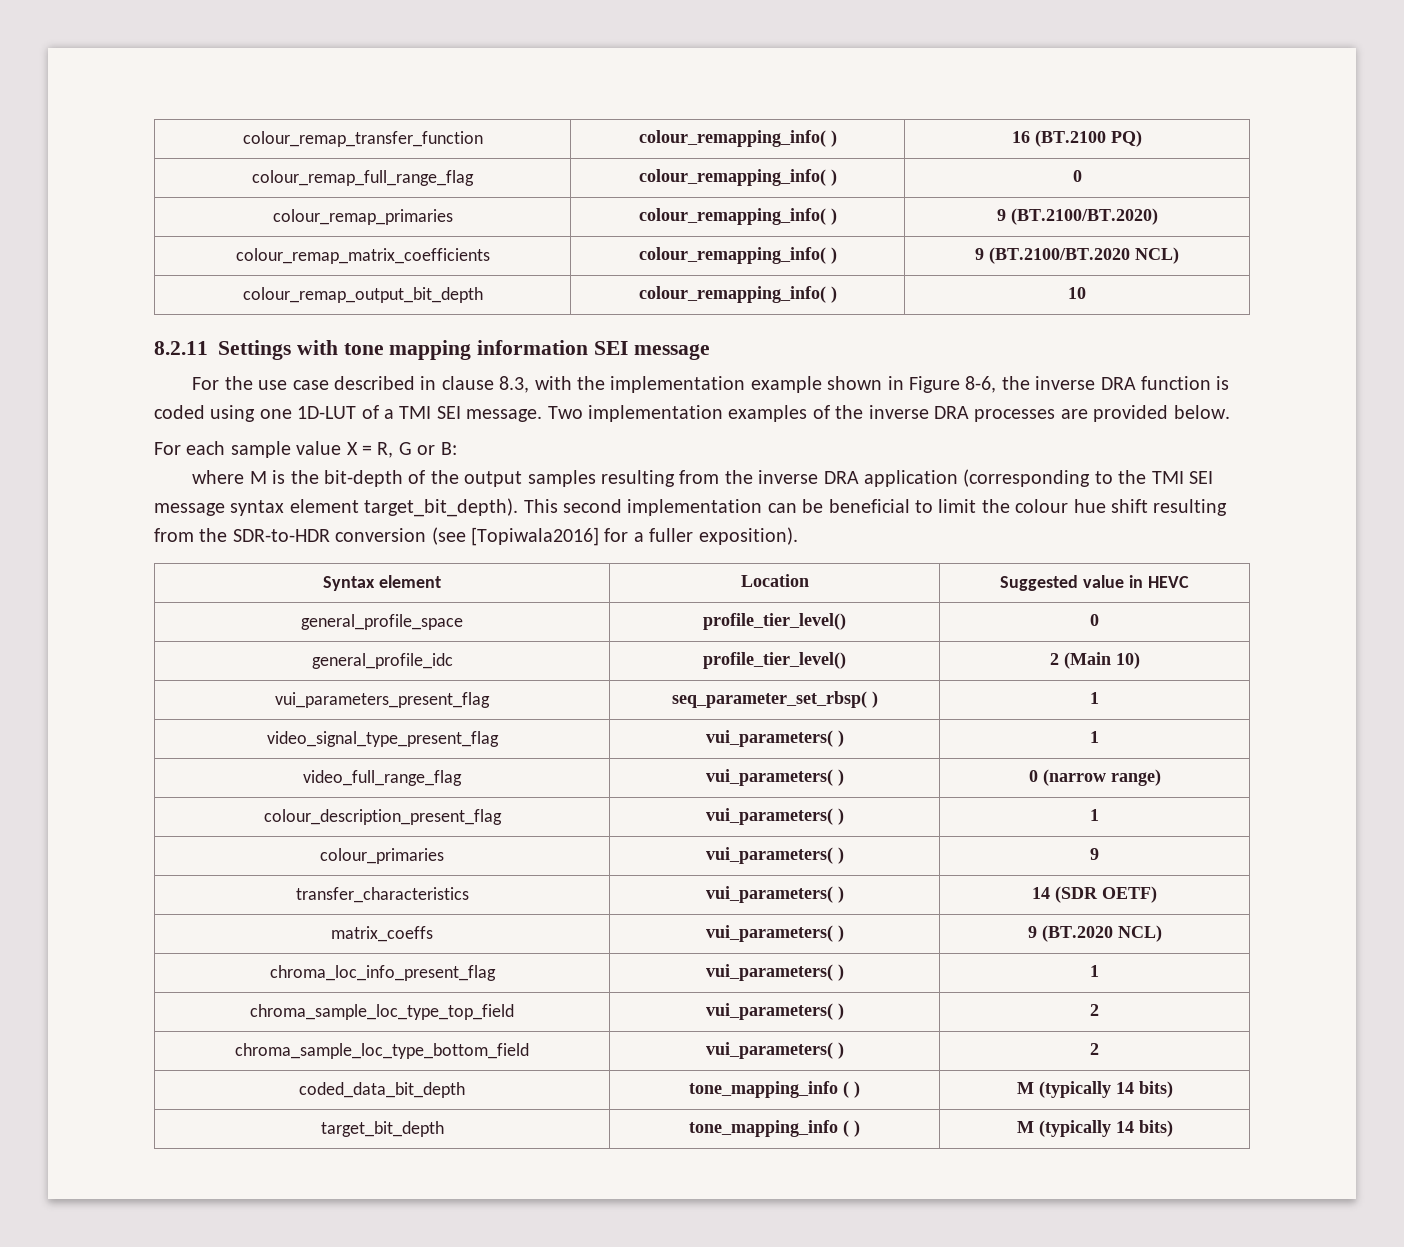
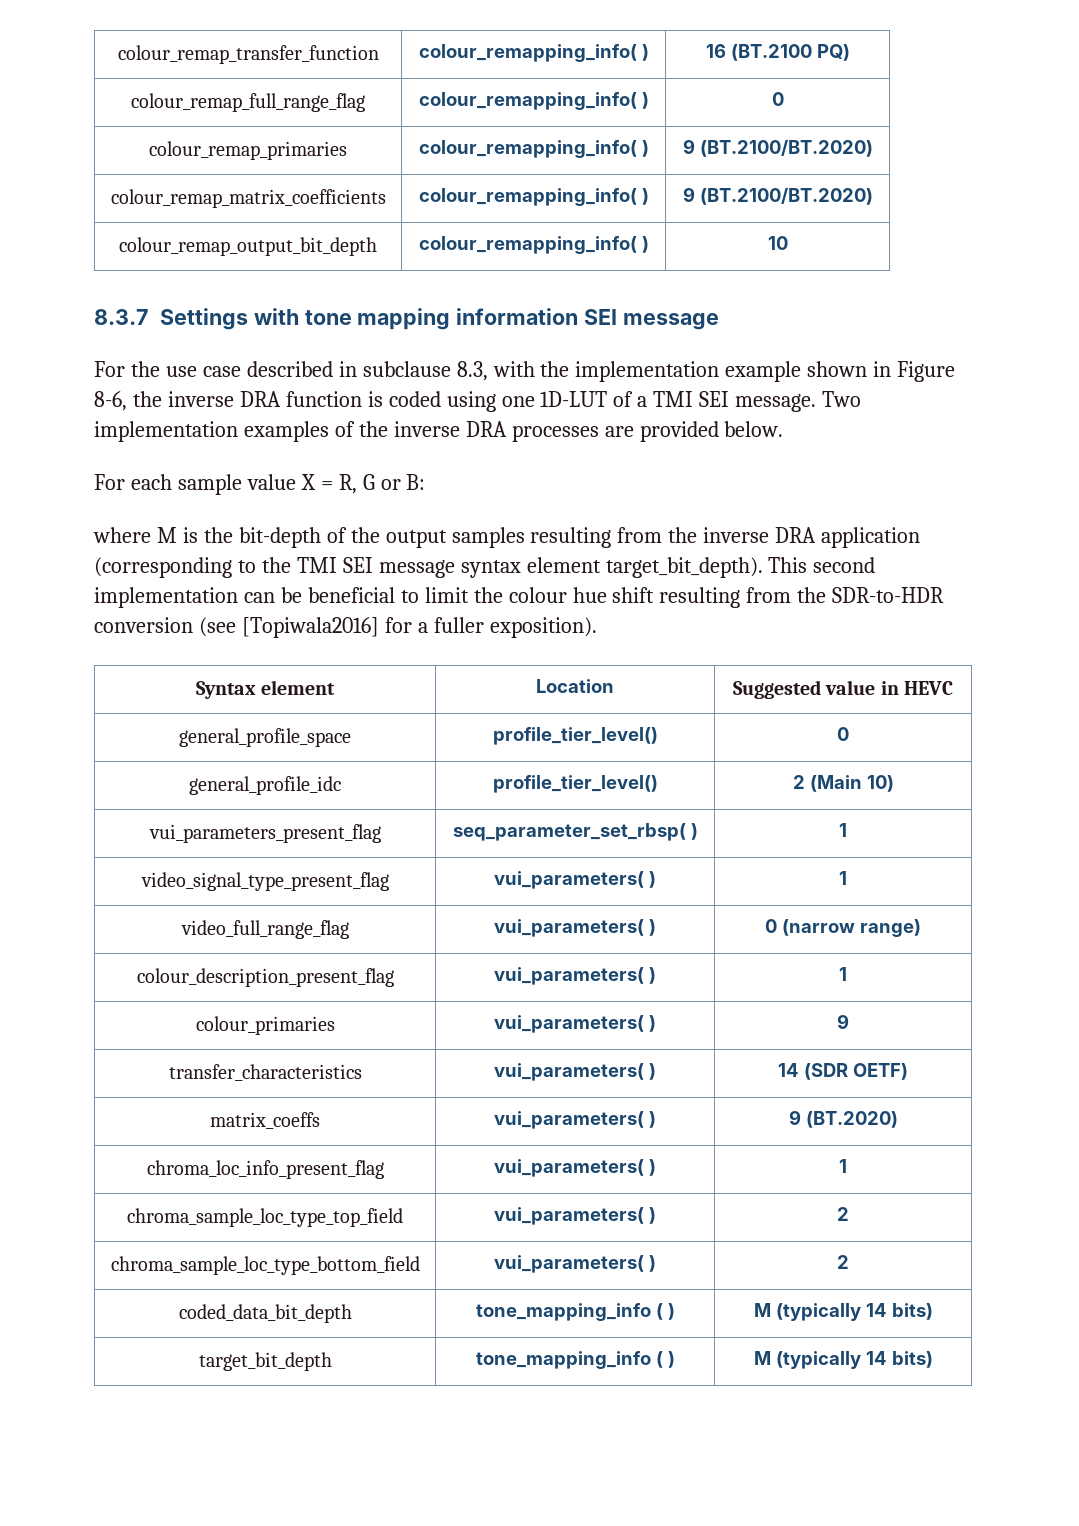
- colour_remap_matrix_coefficients | colour_remapping_info( ) | 9 (BT.2100/BT.2020 NCL)
+ colour_remap_matrix_coefficients | colour_remapping_info( ) | 9 (BT.2100/BT.2020)
- 8.2.11 Settings with tone mapping information SEI message
+ 8.3.7 Settings with tone mapping information SEI message
- For the use case described in clause 8.3, with the implementation example shown in Figure 8-6, the inverse DRA function is coded using one 1D-LUT of a TMI SEI message.
+ For the use case described in subclause 8.3, with the implementation example shown in Figure 8-6, the inverse DRA function is coded using one 1D-LUT of a TMI SEI message.
- matrix_coeffs | vui_parameters( ) | 9 (BT.2020 NCL)
+ matrix_coeffs | vui_parameters( ) | 9 (BT.2020)

